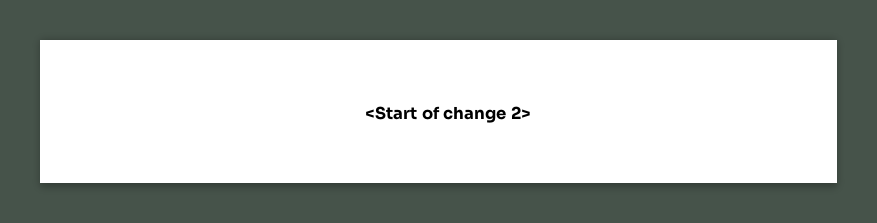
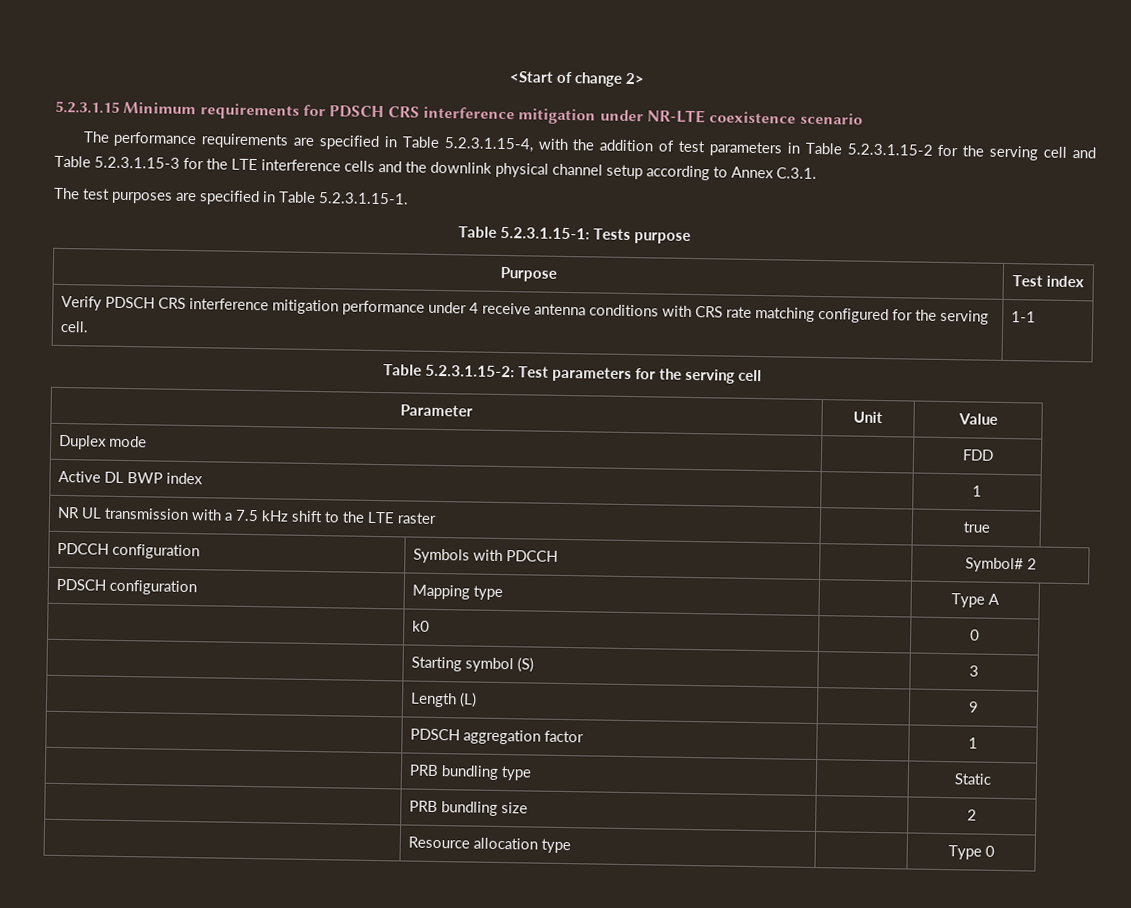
+ 5.2.3.1.15 Minimum requirements for PDSCH CRS interference mitigation under NR-LTE coexistence scenario
+ The performance requirements are specified in Table 5.2.3.1.15-4, with the addition of test parameters in Table 5.2.3.1.15-2 for the serving cell and Table 5.2.3.1.15-3 for the LTE interference cells and the downlink physical channel setup according to Annex C.3.1.
+ The test purposes are specified in Table 5.2.3.1.15-1.
+ Table 5.2.3.1.15-1: Tests purpose
+ Purpose | Test index
+ Verify PDSCH CRS interference mitigation performance under 4 receive antenna conditions with CRS rate matching configured for the serving cell. | 1-1
+ Table 5.2.3.1.15-2: Test parameters for the serving cell
+ Parameter | Unit | Value
+ Duplex mode | | FDD
+ Active DL BWP index | | 1
+ NR UL transmission with a 7.5 kHz shift to the LTE raster | | true
+ PDCCH configuration | Symbols with PDCCH | | Symbol# 2
+ PDSCH configuration | Mapping type | | Type A
+ | k0 | | 0
+ | Starting symbol (S) | | 3
+ | Length (L) | | 9
+ | PDSCH aggregation factor | | 1
+ | PRB bundling type | | Static
+ | PRB bundling size | | 2
+ | Resource allocation type | | Type 0

